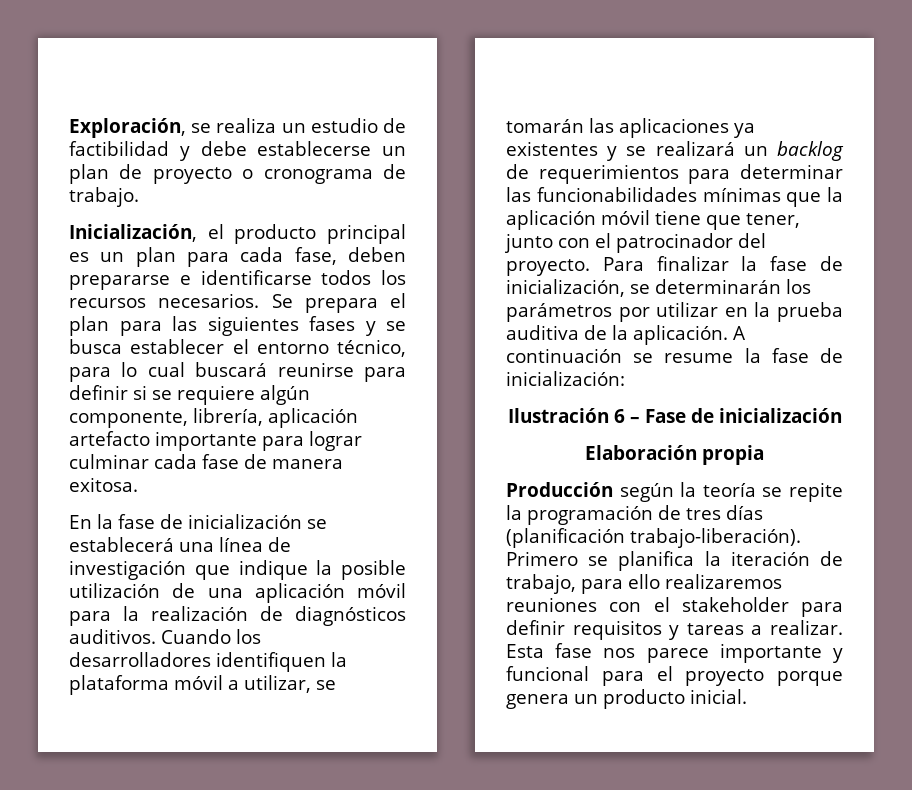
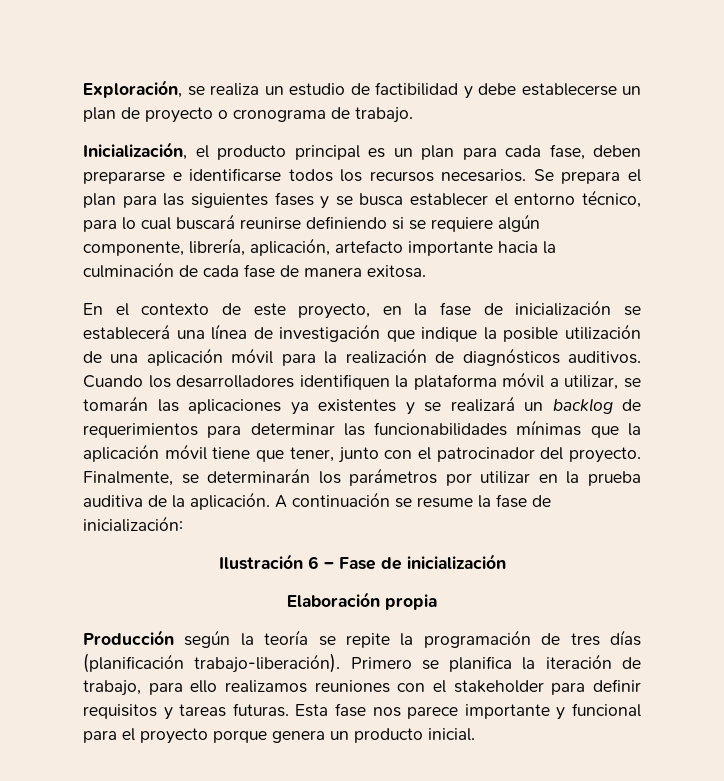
- Se prepara el plan para las siguientes fases y se busca establecer el entorno técnico, para lo cual buscará reunirse para definir si se requiere algún componente, librería, aplicación artefacto importante para lograr culminar cada fase de manera exitosa.
+ Se prepara el plan para las siguientes fases y se busca establecer el entorno técnico, para lo cual buscará reunirse definiendo si se requiere algún componente, librería, aplicación, artefacto importante hacia la culminación de cada fase de manera exitosa.
- En la fase de inicialización se establecerá una línea de investigación que indique la posible utilización de una aplicación móvil para la realización de diagnósticos auditivos.
+ En el contexto de este proyecto, en la fase de inicialización se establecerá una línea de investigación que indique la posible utilización de una aplicación móvil para la realización de diagnósticos auditivos.
- Para finalizar la fase de inicialización, se determinarán los parámetros por utilizar en la prueba auditiva de la aplicación.
+ Finalmente, se determinarán los parámetros por utilizar en la prueba auditiva de la aplicación.
- Primero se planifica la iteración de trabajo, para ello realizaremos reuniones con el stakeholder para definir requisitos y tareas a realizar.
+ Primero se planifica la iteración de trabajo, para ello realizamos reuniones con el stakeholder para definir requisitos y tareas futuras.

